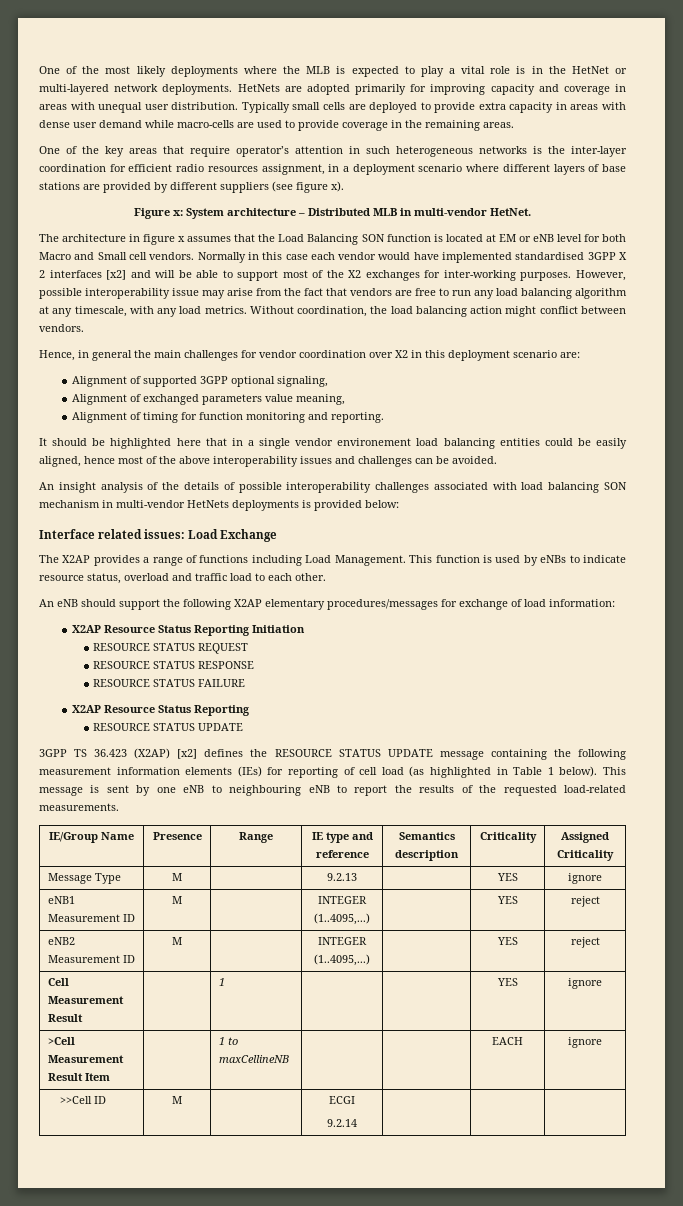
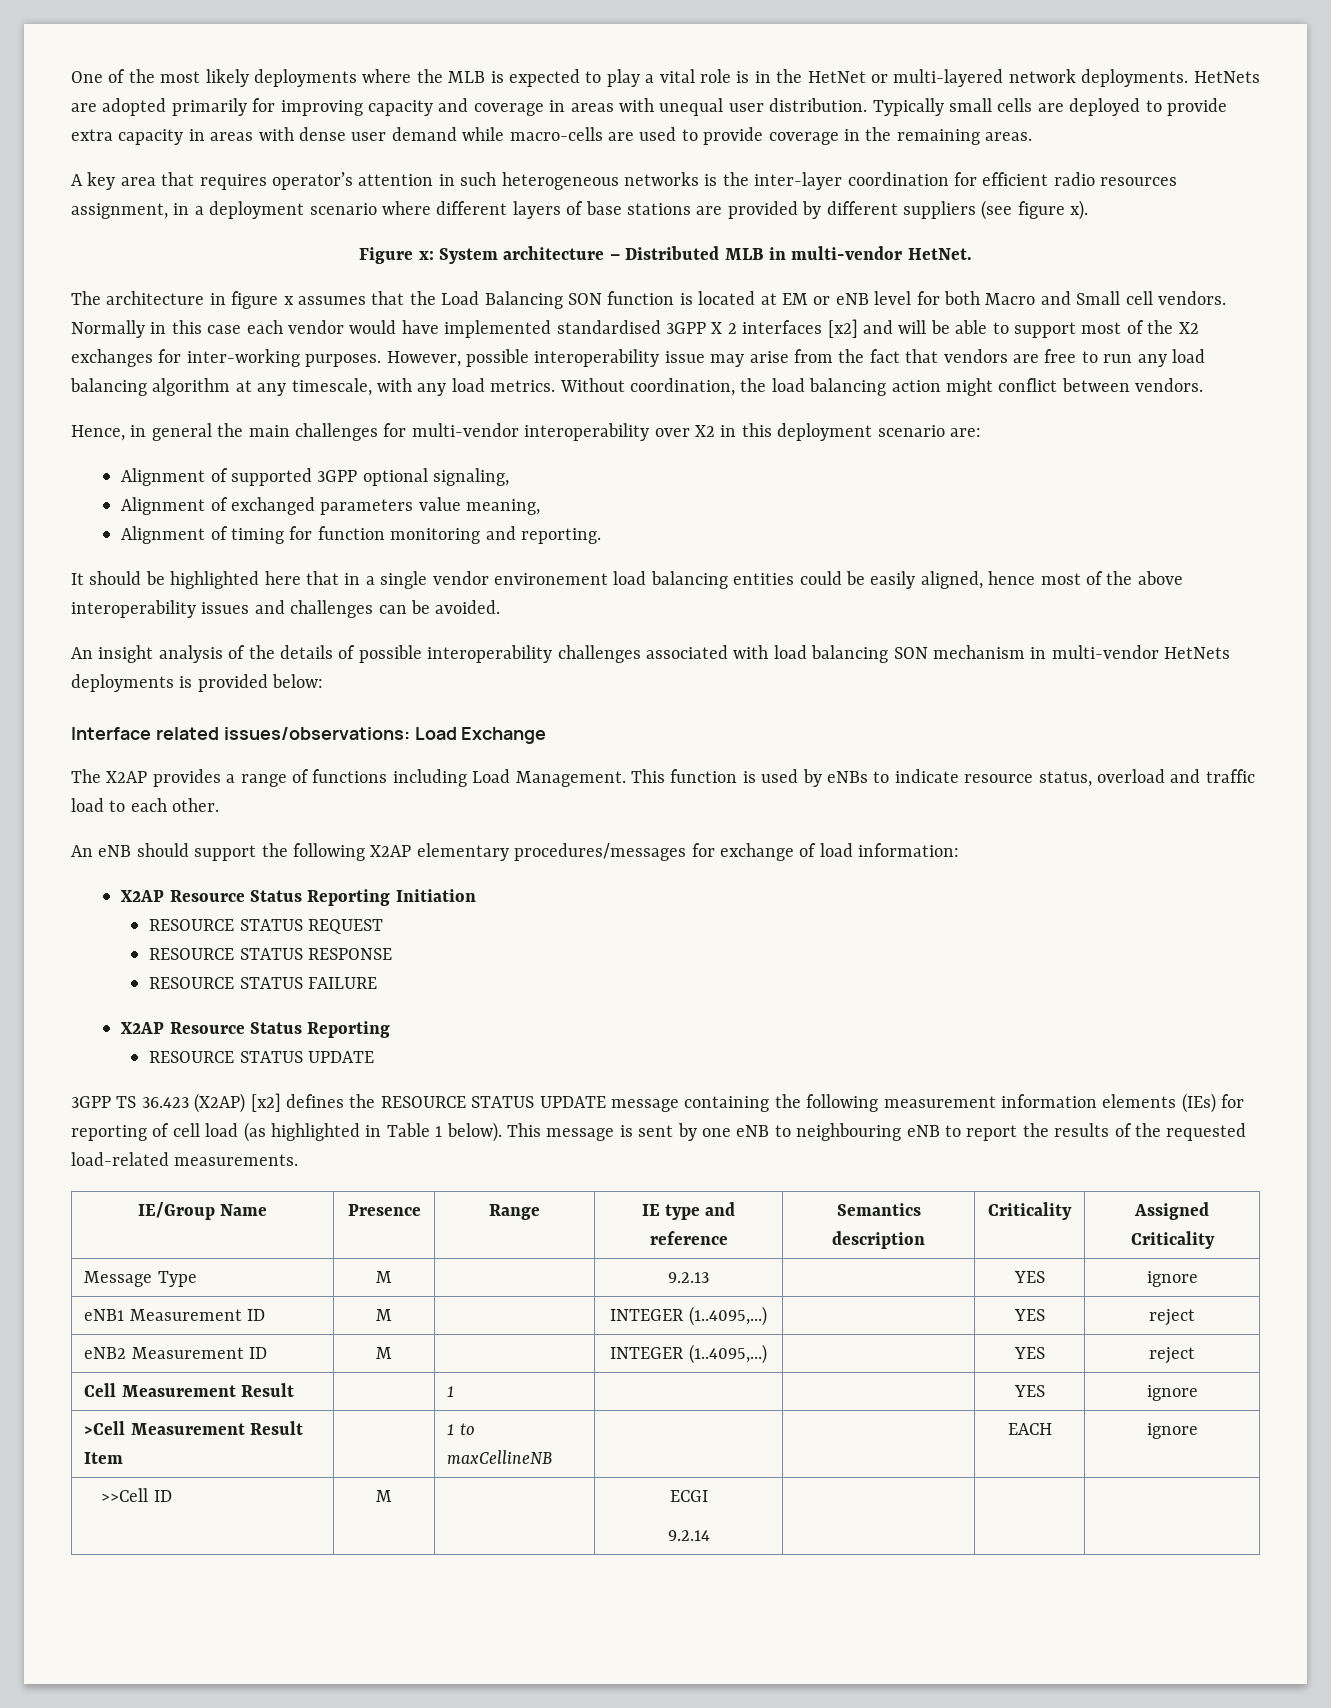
- One of the key areas that require operator’s attention in such heterogeneous networks is the inter-layer coordination for efficient radio resources assignment, in a deployment scenario where different layers of base stations are provided by different suppliers (see figure x).
+ A key area that requires operator’s attention in such heterogeneous networks is the inter-layer coordination for efficient radio resources assignment, in a deployment scenario where different layers of base stations are provided by different suppliers (see figure x).
- Hence, in general the main challenges for vendor coordination over X2 in this deployment scenario are:
+ Hence, in general the main challenges for multi-vendor interoperability over X2 in this deployment scenario are:
- Interface related issues: Load Exchange
+ Interface related issues/observations: Load Exchange

